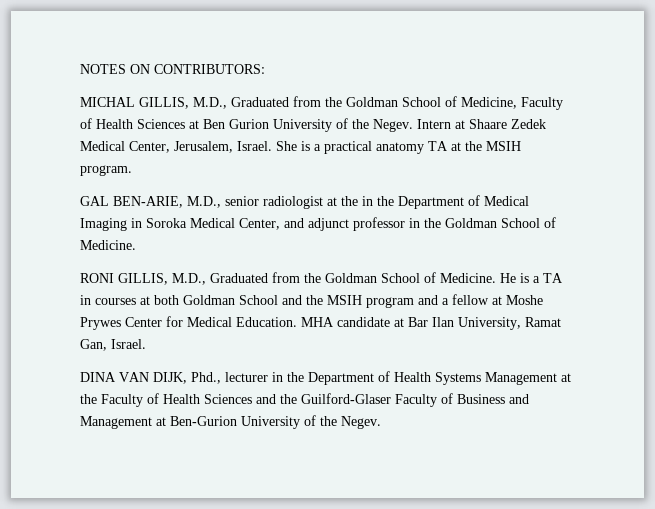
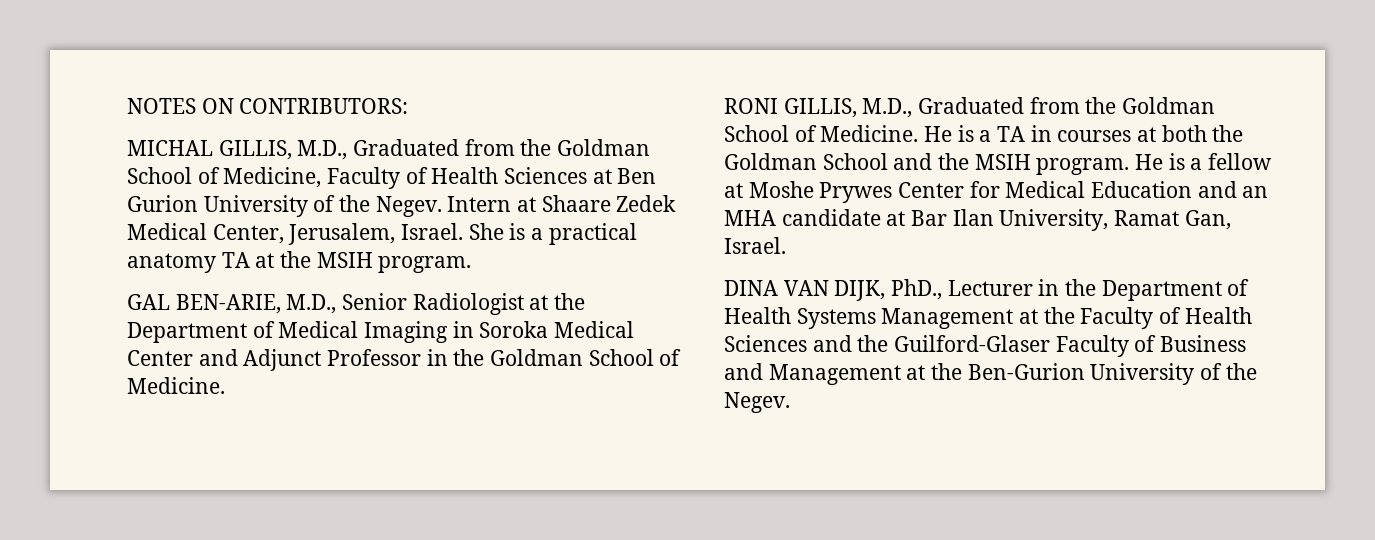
- GAL BEN-ARIE, M.D., senior radiologist at the in the Department of Medical Imaging in Soroka Medical Center, and adjunct professor in the Goldman School of Medicine.
+ GAL BEN-ARIE, M.D., Senior Radiologist at the Department of Medical Imaging in Soroka Medical Center and Adjunct Professor in the Goldman School of Medicine.
- He is a TA in courses at both Goldman School and the MSIH program and a fellow at Moshe Prywes Center for Medical Education. MHA candidate at Bar Ilan University, Ramat Gan, Israel.
+ He is a TA in courses at both the Goldman School and the MSIH program. He is a fellow at Moshe Prywes Center for Medical Education and an MHA candidate at Bar Ilan University, Ramat Gan, Israel.
- DINA VAN DIJK, Phd., lecturer in the Department of Health Systems Management at the Faculty of Health Sciences and the Guilford-Glaser Faculty of Business and Management at Ben-Gurion University of the Negev.
+ DINA VAN DIJK, PhD., Lecturer in the Department of Health Systems Management at the Faculty of Health Sciences and the Guilford-Glaser Faculty of Business and Management at the Ben-Gurion University of the Negev.

